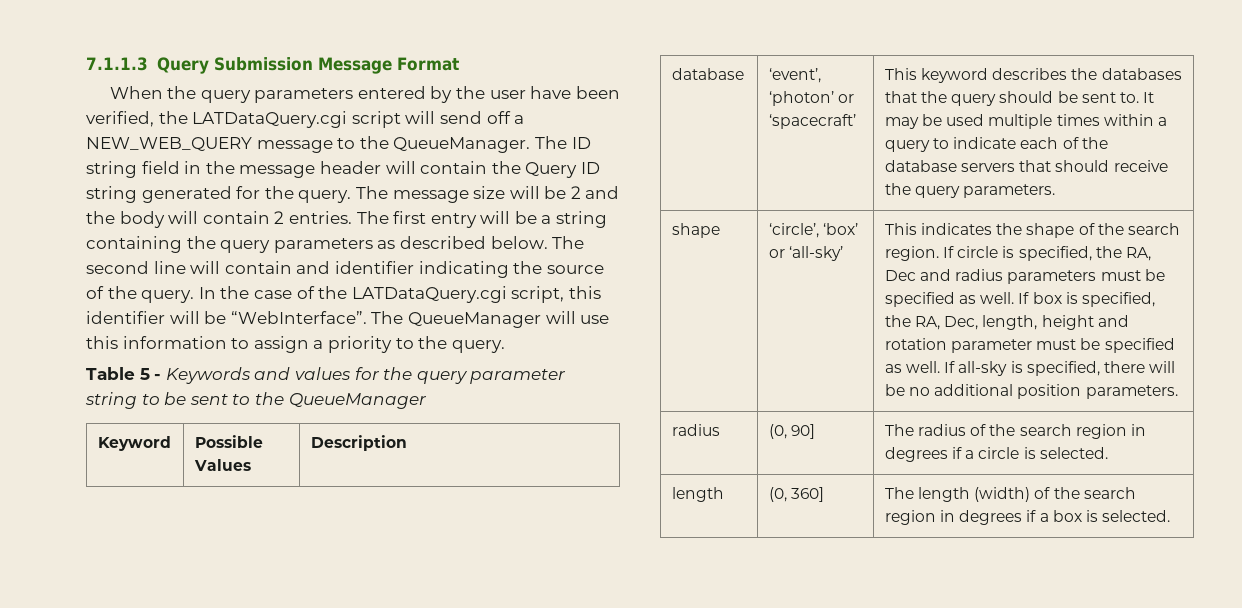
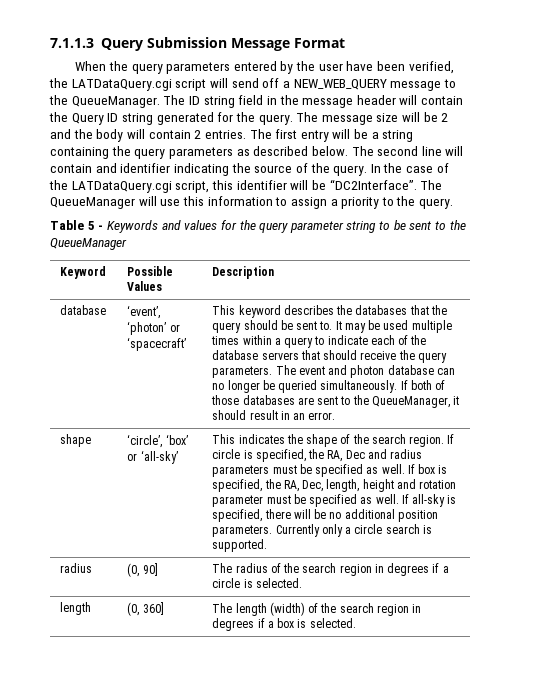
- In the case of the LATDataQuery.cgi script, this identifier will be “WebInterface”.
+ In the case of the LATDataQuery.cgi script, this identifier will be “DC2Interface”.
+ The event and photon database can no longer be queried simultaneously. If both of those databases are sent to the QueueManager, it should result in an error.
+ Currently only a circle search is supported.

